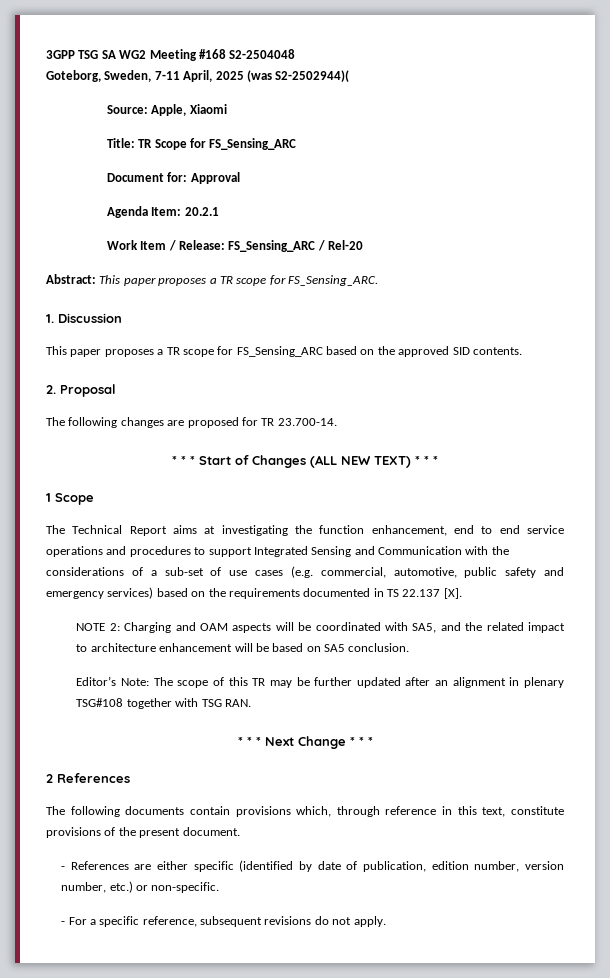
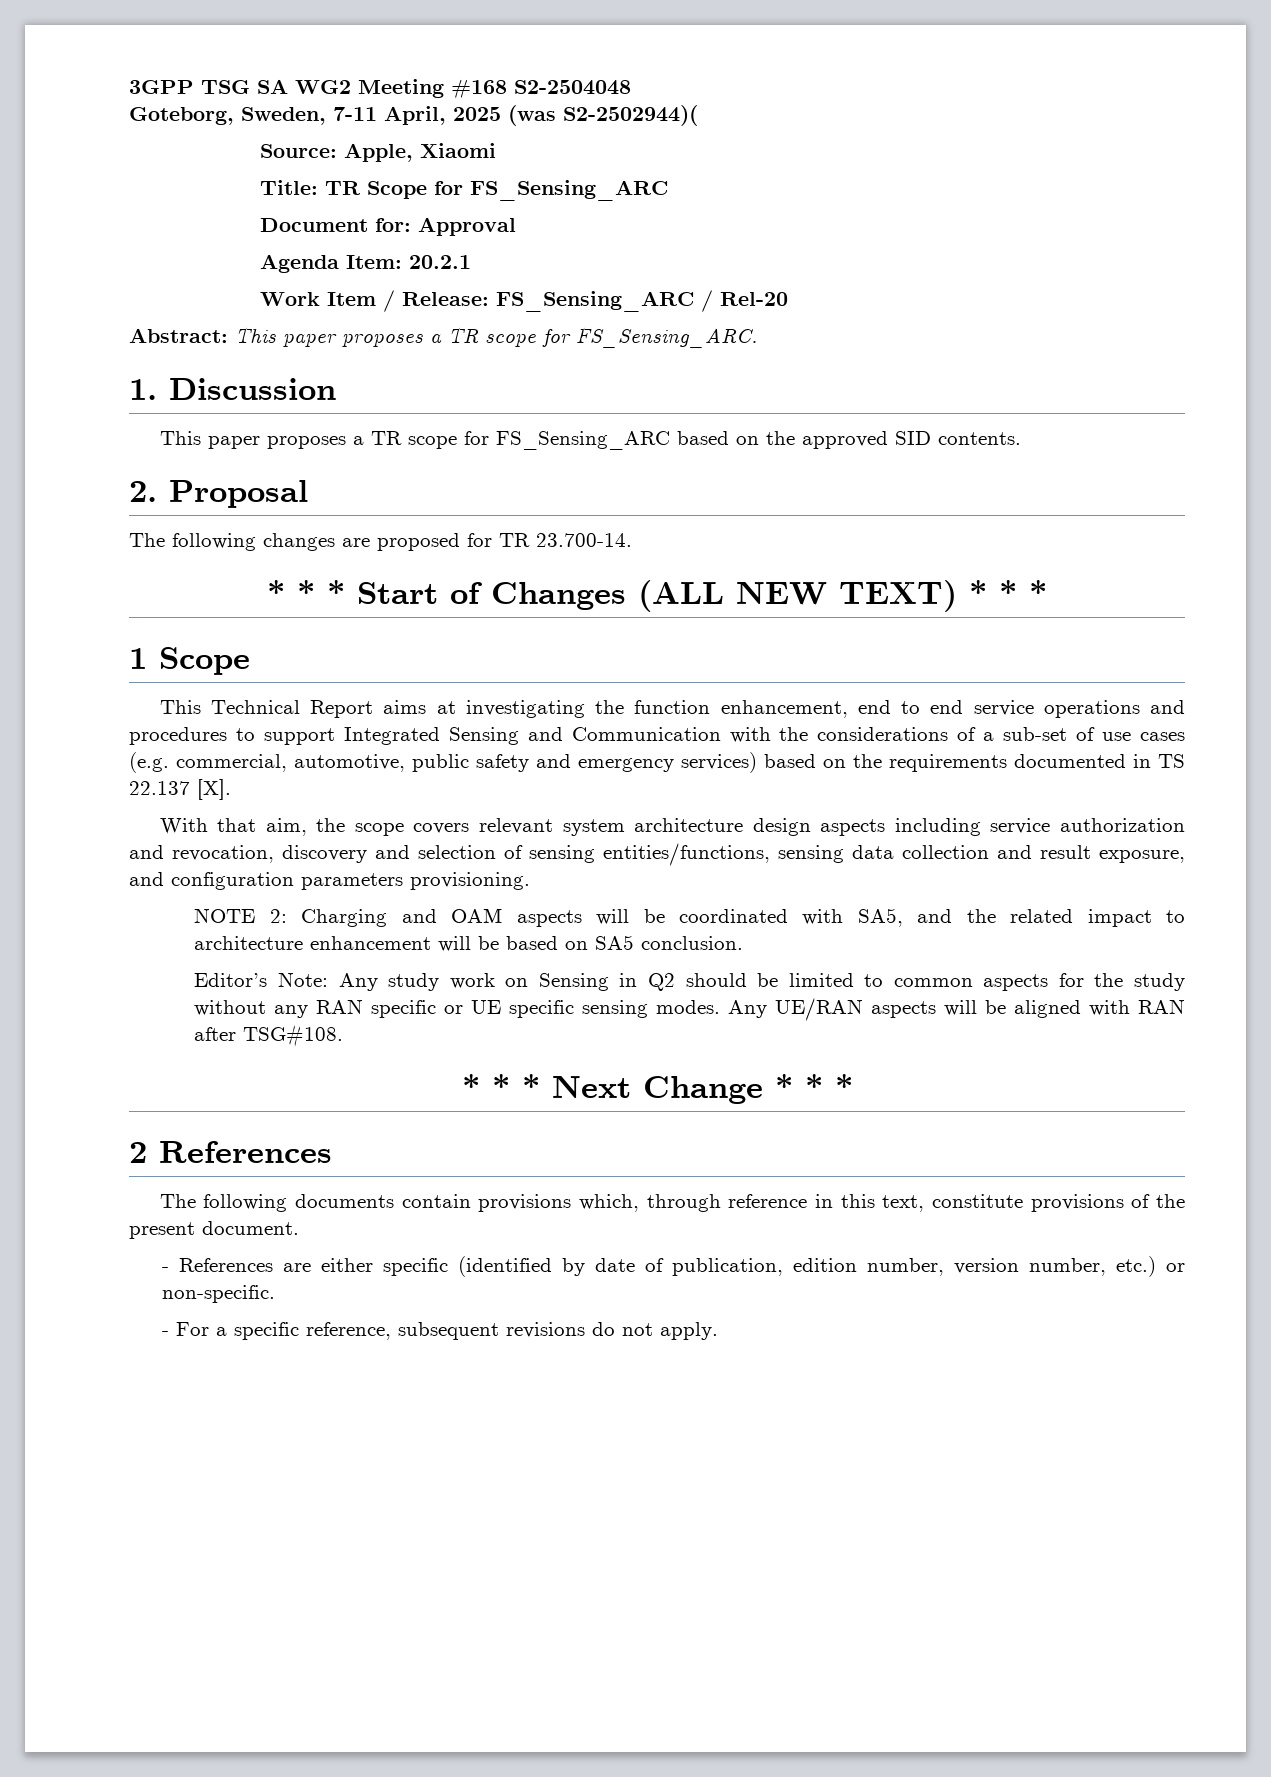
- The Technical Report aims at investigating the function enhancement, end to end service operations and procedures to support Integrated Sensing and Communication with the considerations of a sub-set of use cases (e.g. commercial, automotive, public safety and emergency services) based on the requirements documented in TS 22.137 [X].
+ This Technical Report aims at investigating the function enhancement, end to end service operations and procedures to support Integrated Sensing and Communication with the considerations of a sub-set of use cases (e.g. commercial, automotive, public safety and emergency services) based on the requirements documented in TS 22.137 [X].
+ With that aim, the scope covers relevant system architecture design aspects including service authorization and revocation, discovery and selection of sensing entities/functions, sensing data collection and result exposure, and configuration parameters provisioning.
- Editor’s Note: The scope of this TR may be further updated after an alignment in plenary TSG#108 together with TSG RAN.
+ Editor’s Note: Any study work on Sensing in Q2 should be limited to common aspects for the study without any RAN specific or UE specific sensing modes. Any UE/RAN aspects will be aligned with RAN after TSG#108.

